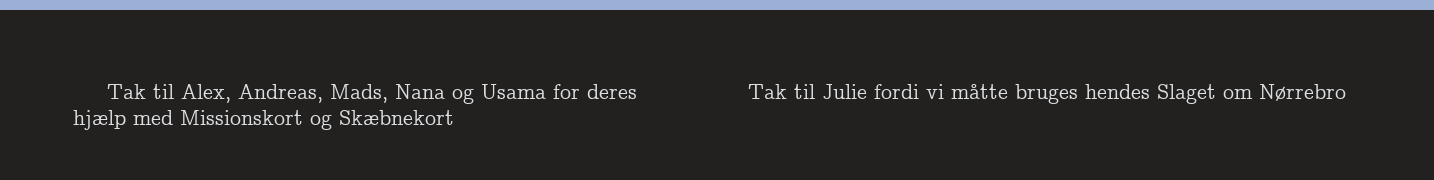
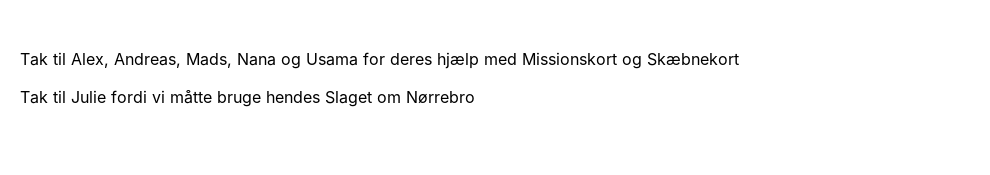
- Tak til Julie fordi vi måtte bruges hendes Slaget om Nørrebro
+ Tak til Julie fordi vi måtte bruge hendes Slaget om Nørrebro

